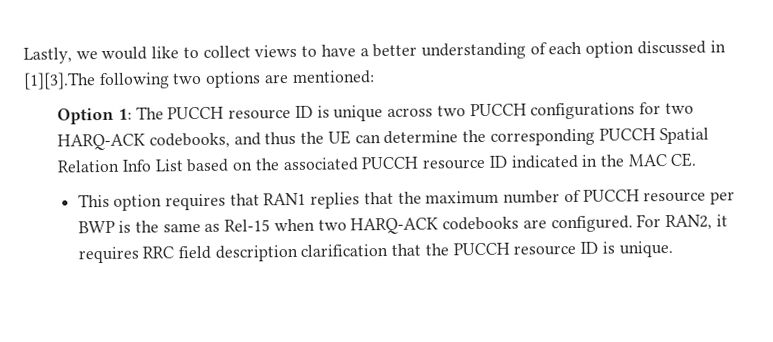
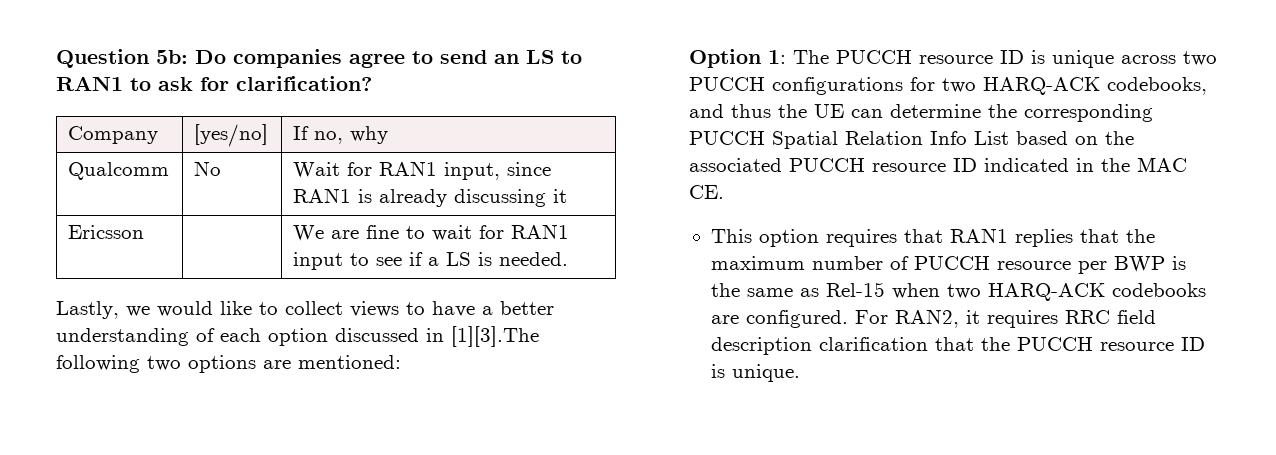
+ Question 5b: Do companies agree to send an LS to RAN1 to ask for clarification?
+ Company | [yes/no] | If no, why
+ Qualcomm | No | Wait for RAN1 input, since RAN1 is already discussing it
+ Ericsson | | We are fine to wait for RAN1 input to see if a LS is needed.

